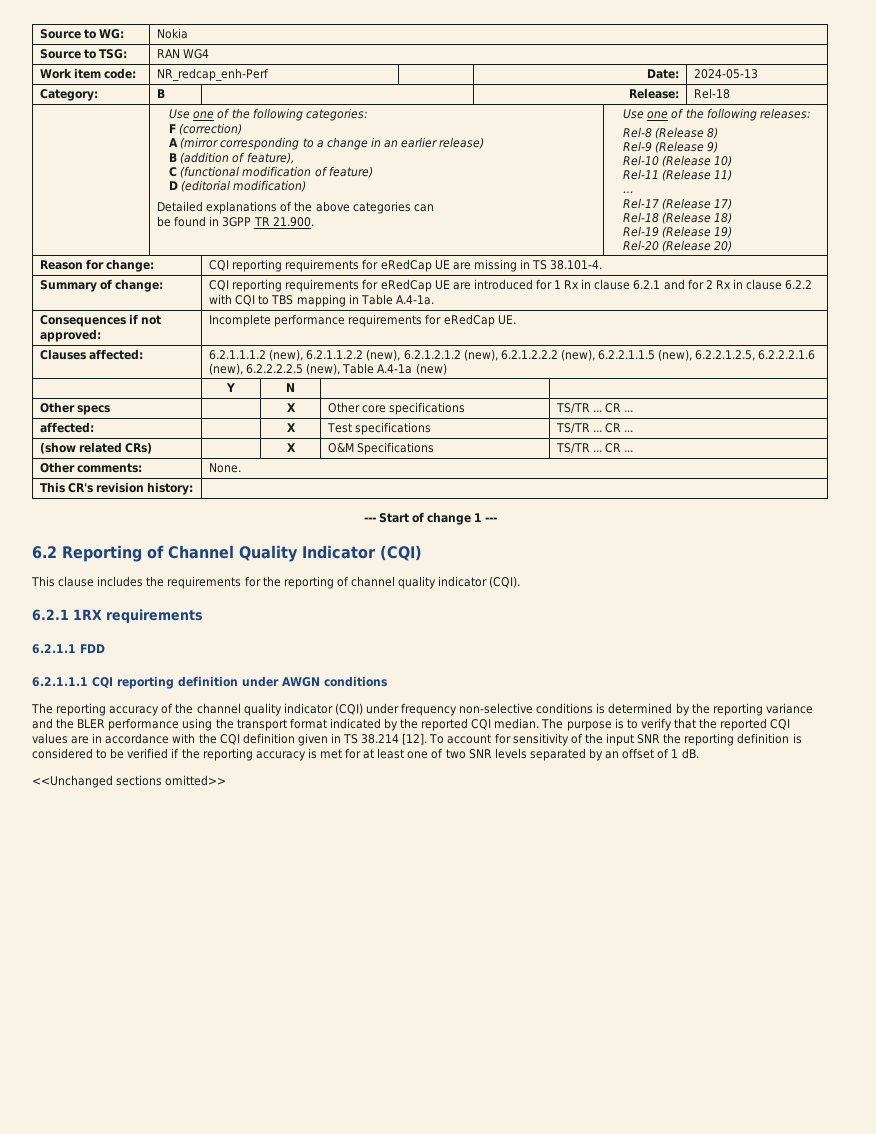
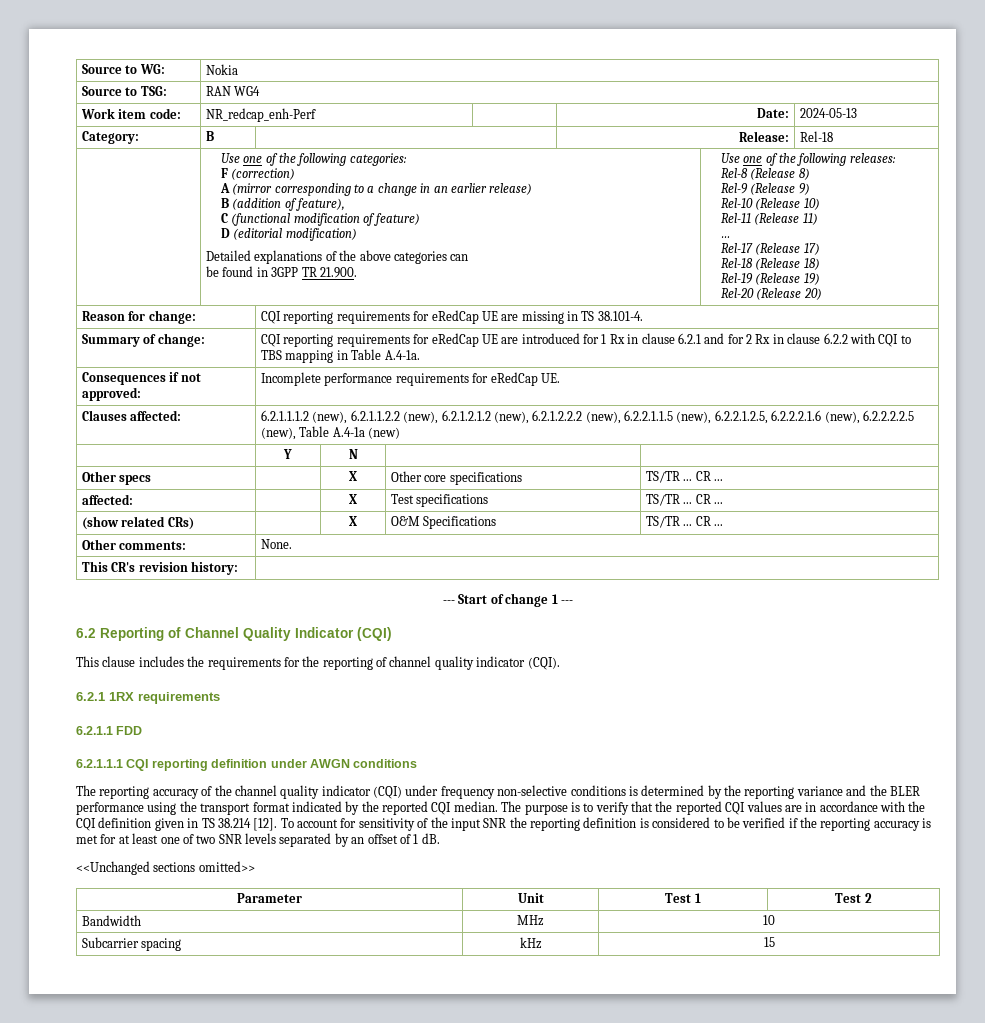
+ Parameter | Unit | Test 1 | Test 2
+ Bandwidth | MHz | 10
+ Subcarrier spacing | kHz | 15

